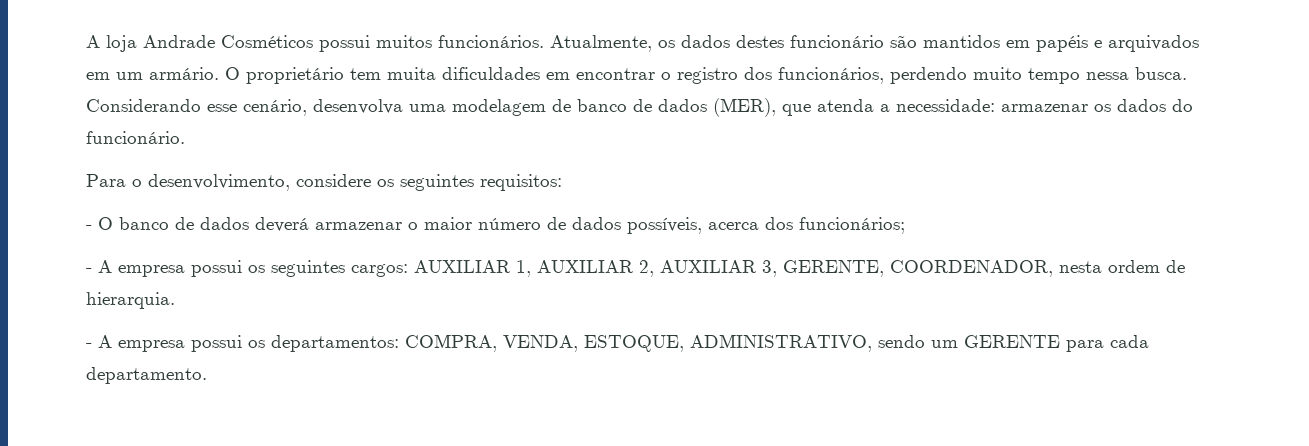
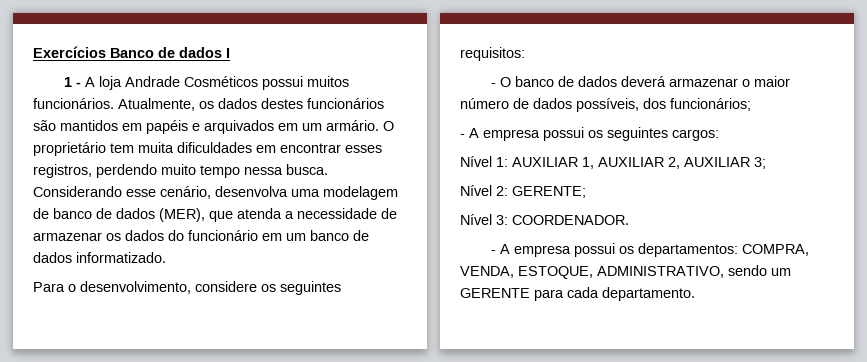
- A loja Andrade Cosméticos possui muitos funcionários.
+ Exercícios Banco de dados I
+ 1 - A loja Andrade Cosméticos possui muitos funcionários.
- Atualmente, os dados destes funcionário são mantidos em papéis e arquivados em um armário.
+ Atualmente, os dados destes funcionários são mantidos em papéis e arquivados em um armário.
- O proprietário tem muita dificuldades em encontrar o registro dos funcionários, perdendo muito tempo nessa busca.
+ O proprietário tem muita dificuldades em encontrar esses registros, perdendo muito tempo nessa busca.
- Considerando esse cenário, desenvolva uma modelagem de banco de dados (MER), que atenda a necessidade: armazenar os dados do funcionário.
+ Considerando esse cenário, desenvolva uma modelagem de banco de dados (MER), que atenda a necessidade de armazenar os dados do funcionário em um banco de dados informatizado.
- - O banco de dados deverá armazenar o maior número de dados possíveis, acerca dos funcionários;
+ - O banco de dados deverá armazenar o maior número de dados possíveis, dos funcionários;
- - A empresa possui os seguintes cargos: AUXILIAR 1, AUXILIAR 2, AUXILIAR 3, GERENTE, COORDENADOR, nesta ordem de hierarquia.
+ - A empresa possui os seguintes cargos:
+ Nível 1: AUXILIAR 1, AUXILIAR 2, AUXILIAR 3;
+ Nível 2: GERENTE;
+ Nível 3: COORDENADOR.

